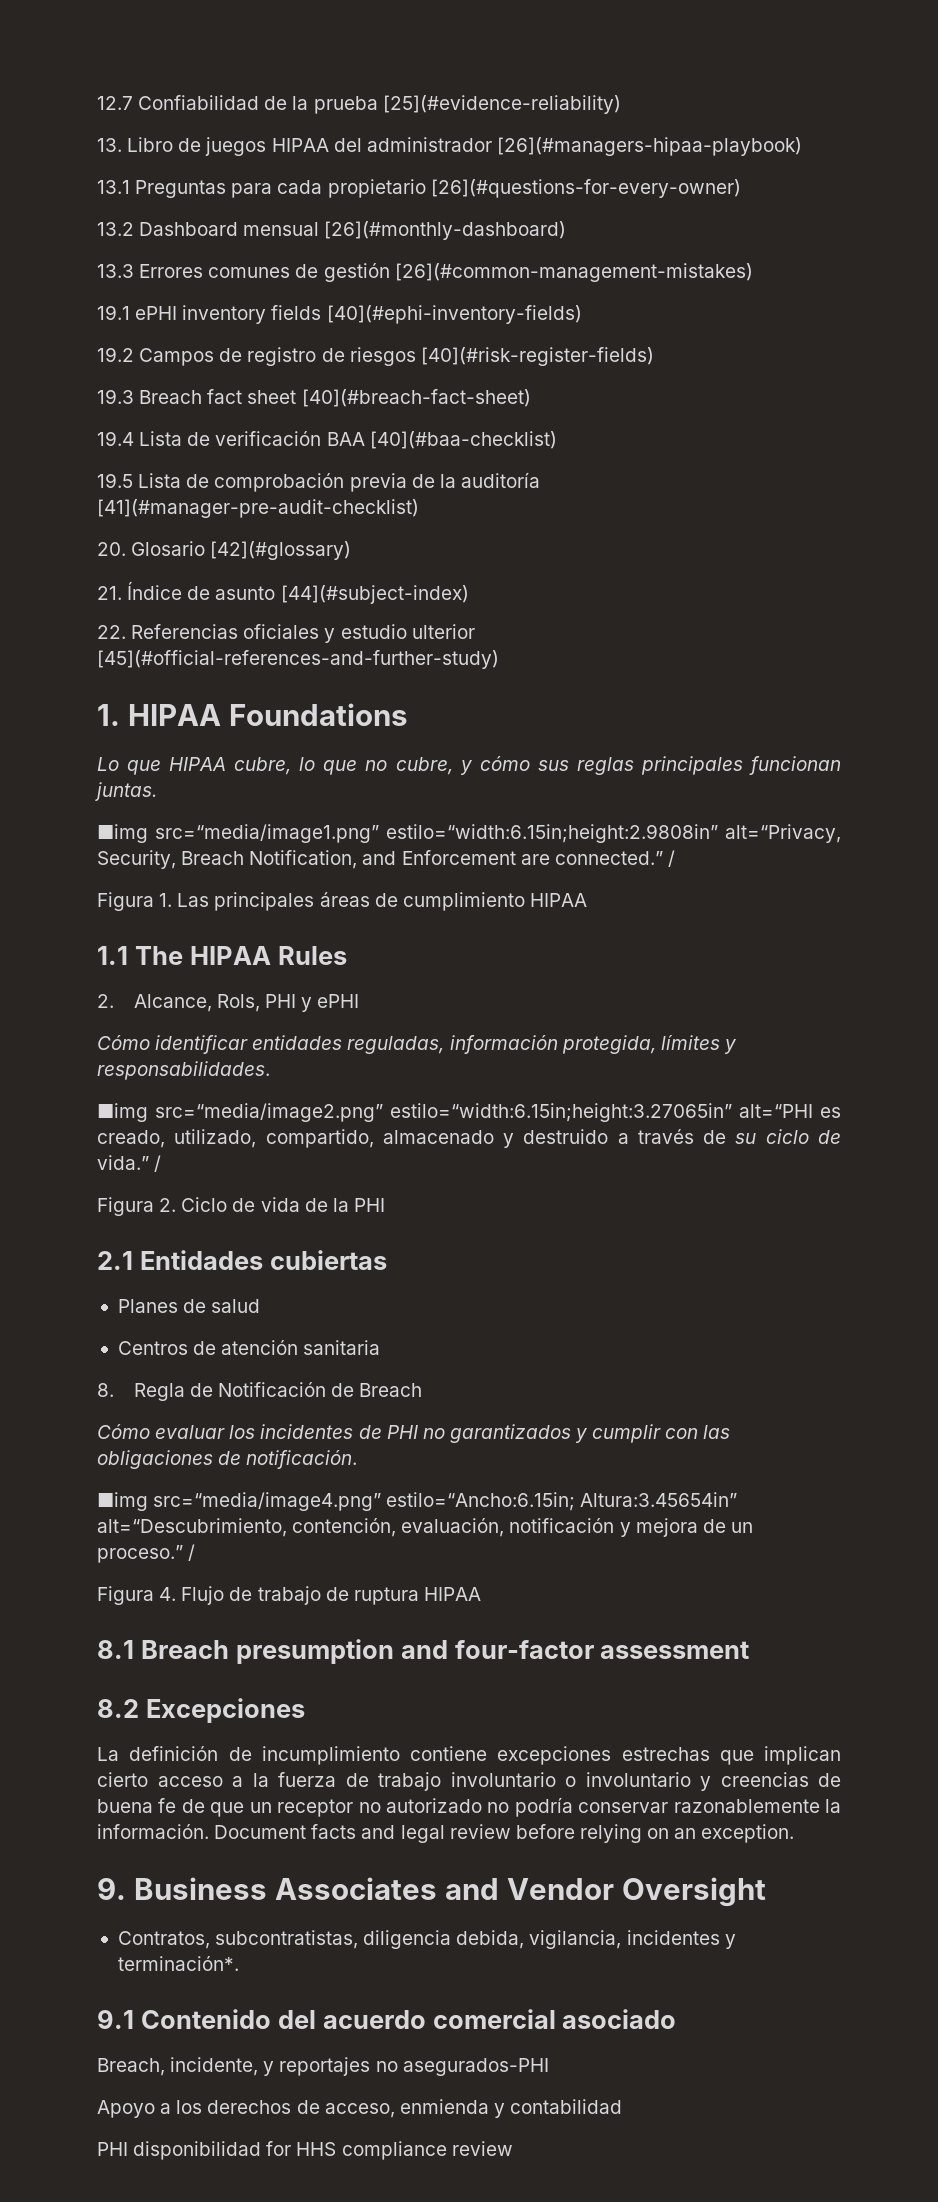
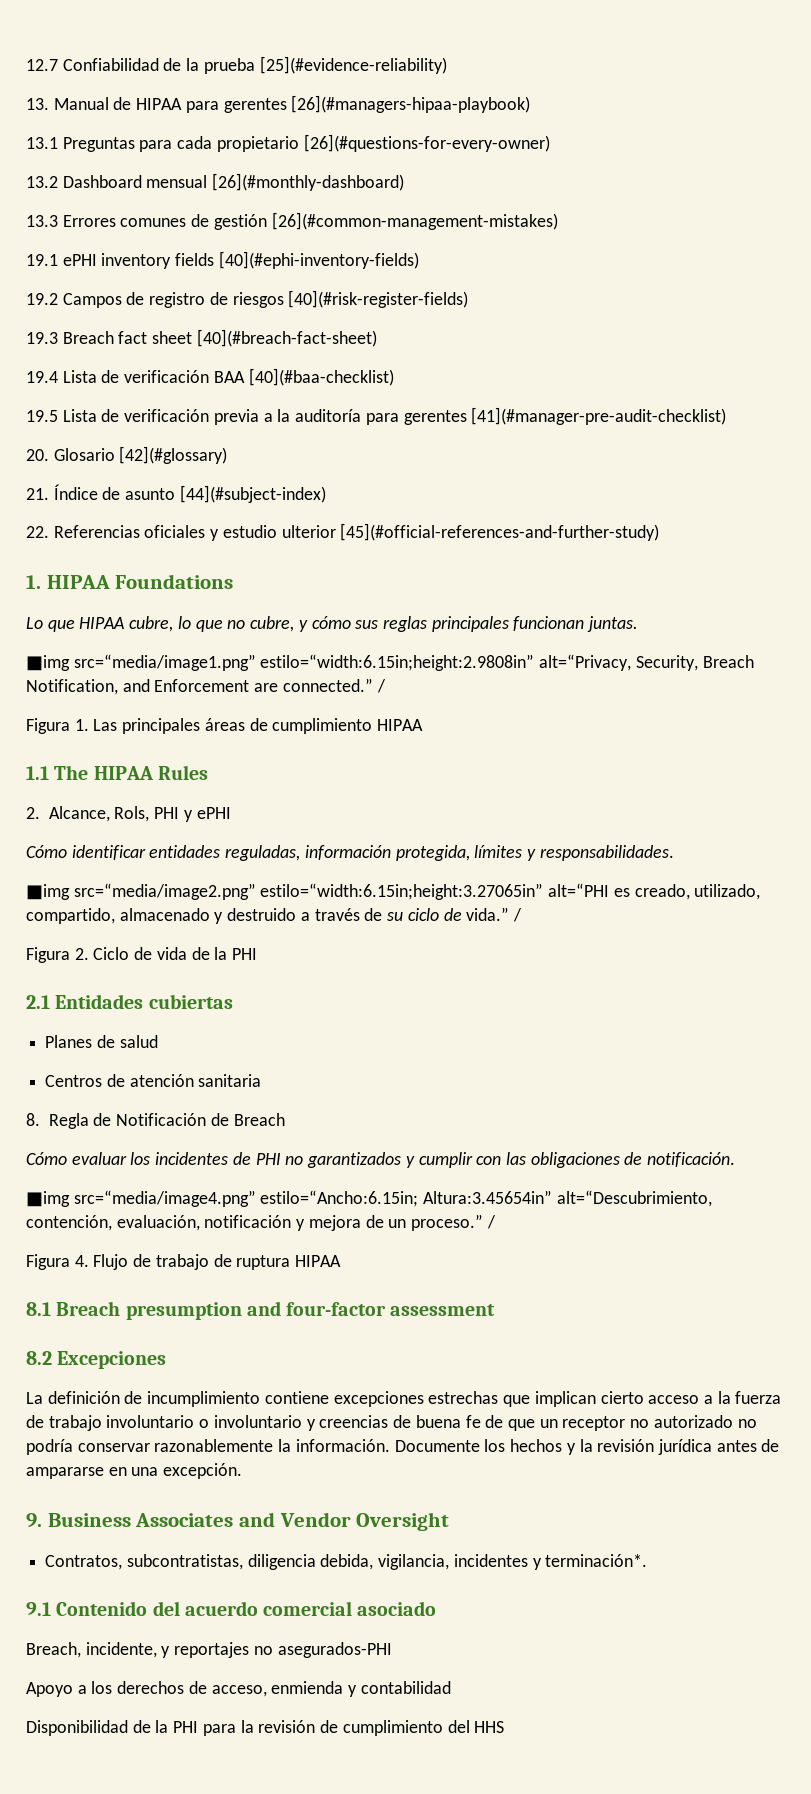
- 13. Libro de juegos HIPAA del administrador [26](#managers-hipaa-playbook)
+ 13. Manual de HIPAA para gerentes [26](#managers-hipaa-playbook)
- 19.5 Lista de comprobación previa de la auditoría [41](#manager-pre-audit-checklist)
+ 19.5 Lista de verificación previa a la auditoría para gerentes [41](#manager-pre-audit-checklist)
- Document facts and legal review before relying on an exception.
+ Documente los hechos y la revisión jurídica antes de ampararse en una excepción.
- PHI disponibilidad for HHS compliance review
+ Disponibilidad de la PHI para la revisión de cumplimiento del HHS

